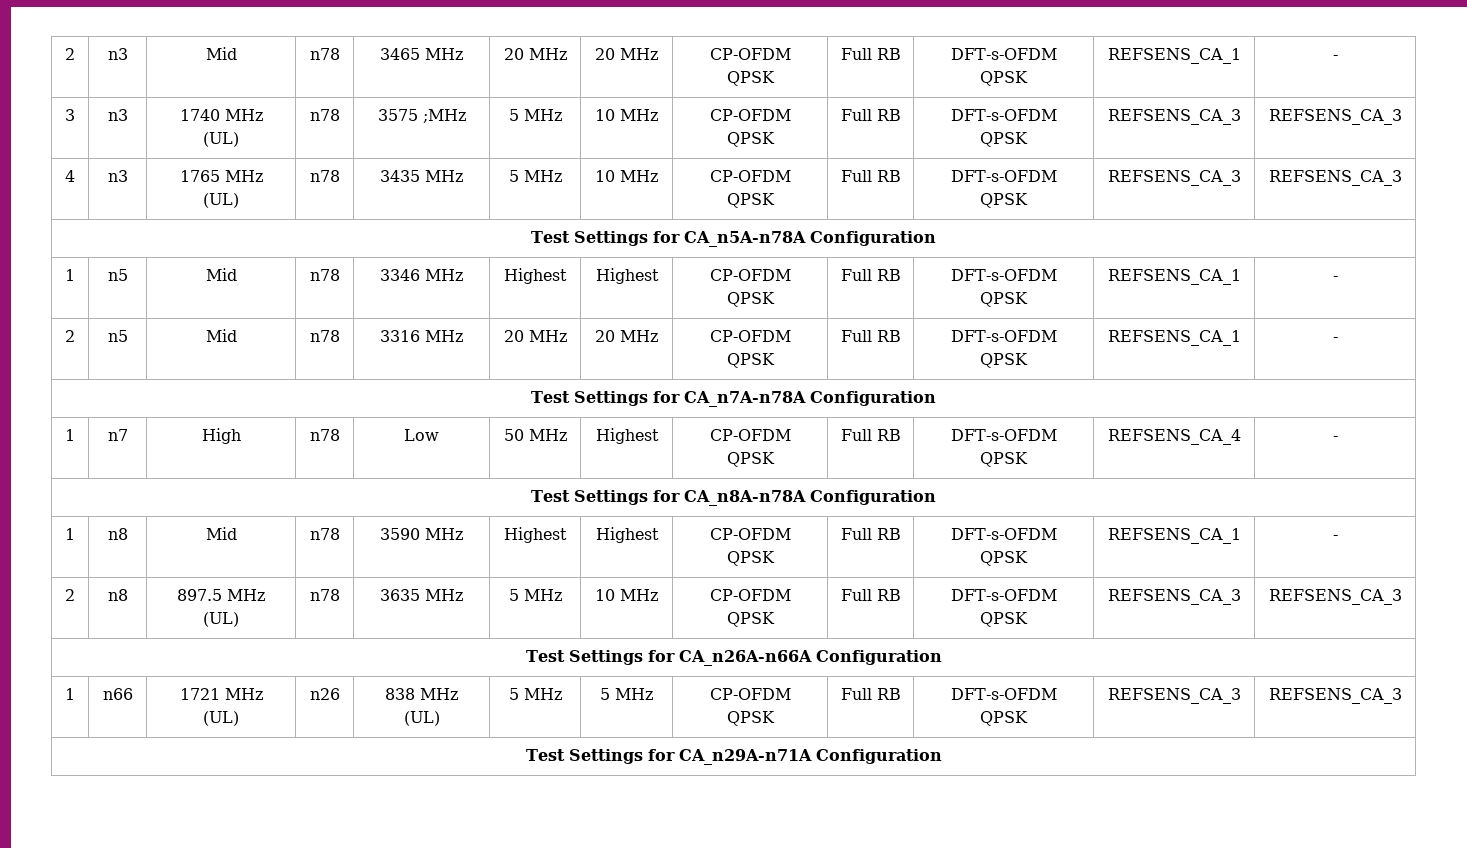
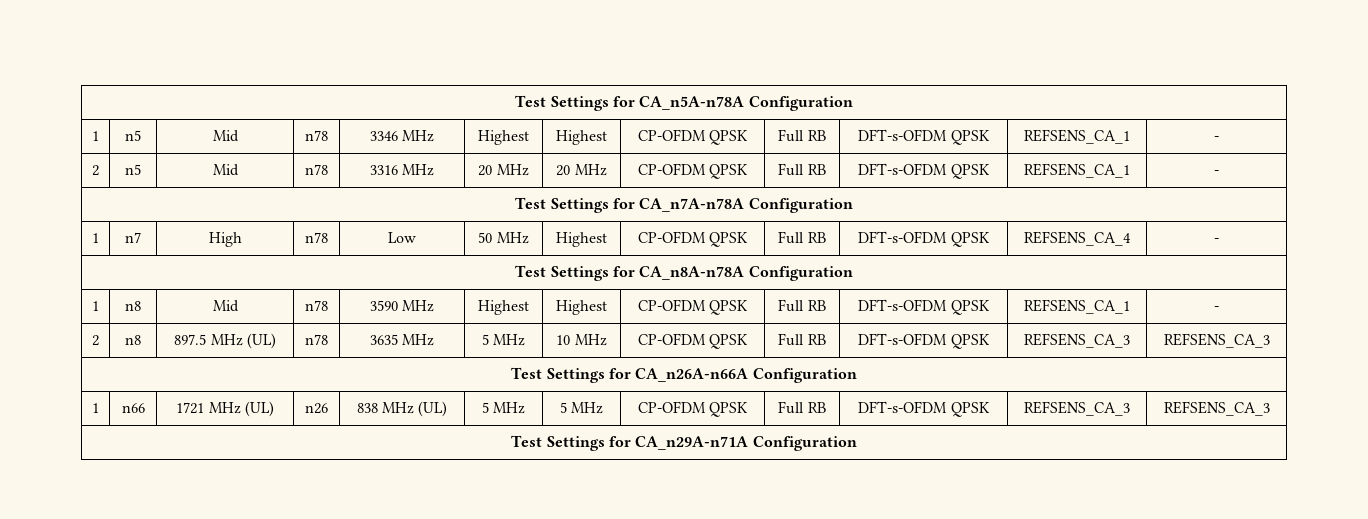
- 2 | n3 | Mid | n78 | 3465 MHz | 20 MHz | 20 MHz | CP-OFDM QPSK | Full RB | DFT-s-OFDM QPSK | REFSENS_CA_1 | -
- 3 | n3 | 1740 MHz (UL) | n78 | 3575 ;MHz | 5 MHz | 10 MHz | CP-OFDM QPSK | Full RB | DFT-s-OFDM QPSK | REFSENS_CA_3 | REFSENS_CA_3
- 4 | n3 | 1765 MHz (UL) | n78 | 3435 MHz | 5 MHz | 10 MHz | CP-OFDM QPSK | Full RB | DFT-s-OFDM QPSK | REFSENS_CA_3 | REFSENS_CA_3

